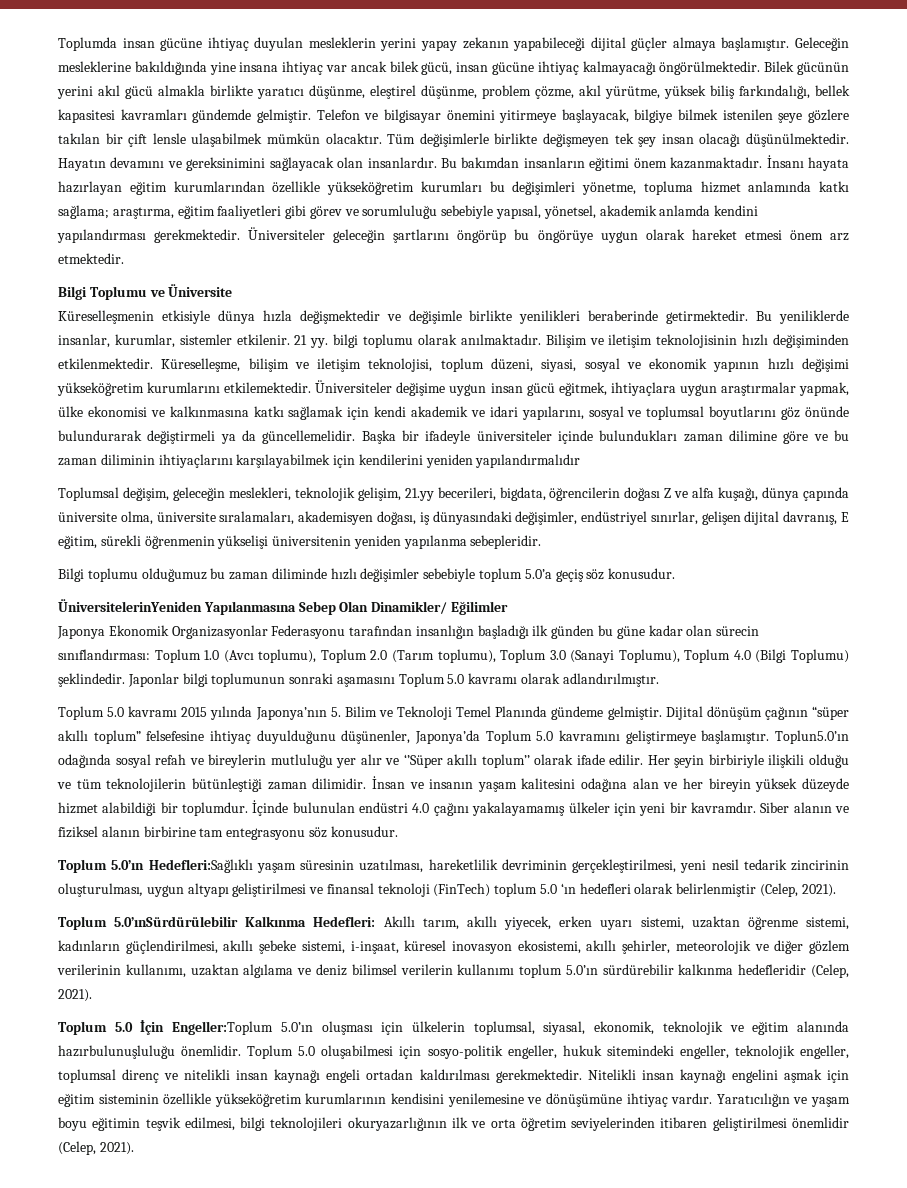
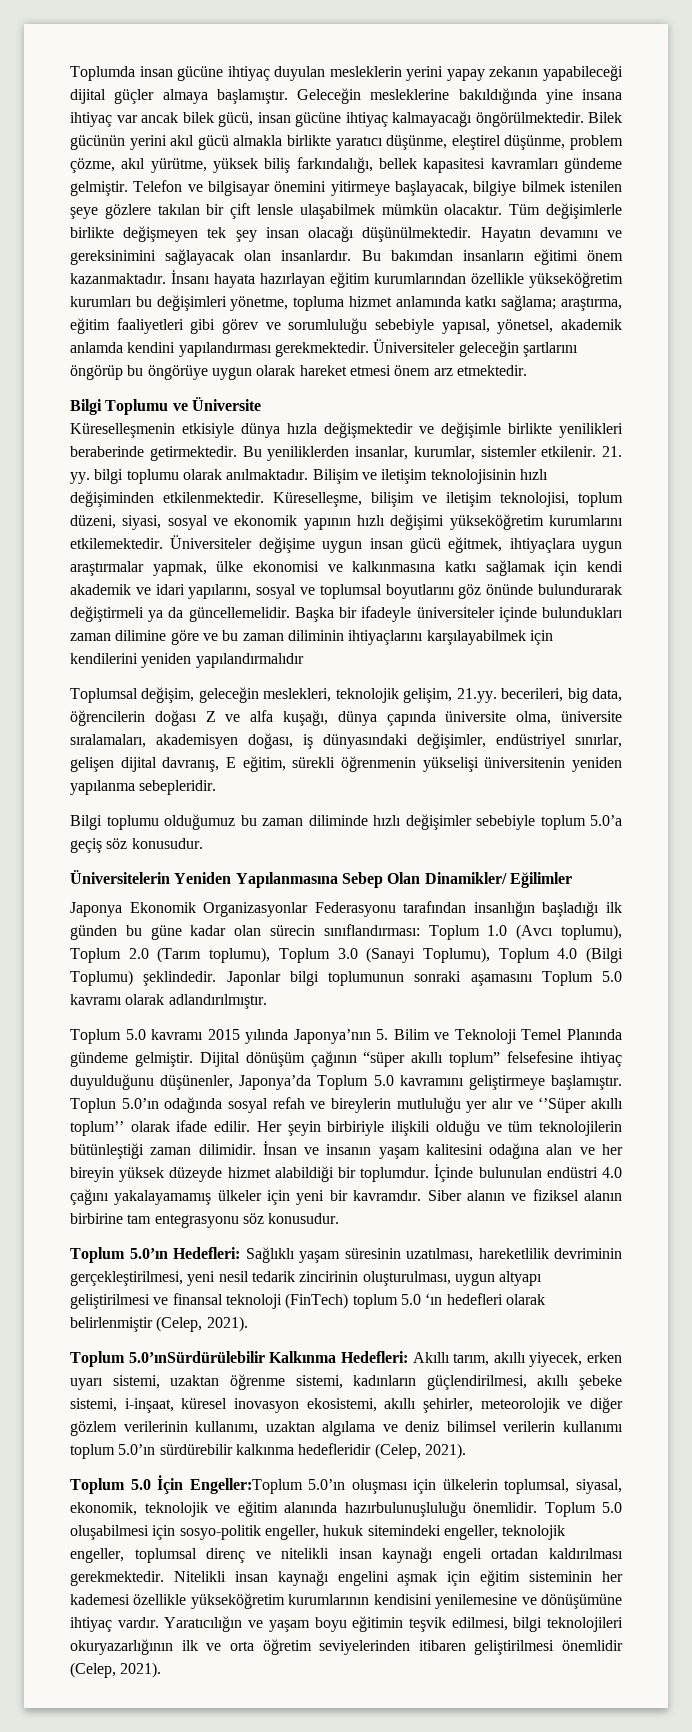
- Bilek gücünün yerini akıl gücü almakla birlikte yaratıcı düşünme, eleştirel düşünme, problem çözme, akıl yürütme, yüksek biliş farkındalığı, bellek kapasitesi kavramları gündemde gelmiştir.
+ Bilek gücünün yerini akıl gücü almakla birlikte yaratıcı düşünme, eleştirel düşünme, problem çözme, akıl yürütme, yüksek biliş farkındalığı, bellek kapasitesi kavramları gündeme gelmiştir.
- Bu yeniliklerde insanlar, kurumlar, sistemler etkilenir.
+ Bu yeniliklerden insanlar, kurumlar, sistemler etkilenir.
- 21 yy. bilgi toplumu olarak anılmaktadır.
+ 21. yy. bilgi toplumu olarak anılmaktadır.
- Toplumsal değişim, geleceğin meslekleri, teknolojik gelişim, 21.yy becerileri, bigdata, öğrencilerin doğası Z ve alfa kuşağı, dünya çapında üniversite olma, üniversite sıralamaları, akademisyen doğası, iş dünyasındaki değişimler, endüstriyel sınırlar, gelişen dijital davranış, E eğitim, sürekli öğrenmenin yükselişi üniversitenin yeniden yapılanma sebepleridir.
+ Toplumsal değişim, geleceğin meslekleri, teknolojik gelişim, 21.yy. becerileri, big data, öğrencilerin doğası Z ve alfa kuşağı, dünya çapında üniversite olma, üniversite sıralamaları, akademisyen doğası, iş dünyasındaki değişimler, endüstriyel sınırlar, gelişen dijital davranış, E eğitim, sürekli öğrenmenin yükselişi üniversitenin yeniden yapılanma sebepleridir.
- ÜniversitelerinYeniden Yapılanmasına Sebep Olan Dinamikler/ Eğilimler
+ Üniversitelerin Yeniden Yapılanmasına Sebep Olan Dinamikler/ Eğilimler
- Toplun5.0’ın odağında sosyal refah ve bireylerin mutluluğu yer alır ve ‘’Süper akıllı toplum’’ olarak ifade edilir.
+ Toplun 5.0’ın odağında sosyal refah ve bireylerin mutluluğu yer alır ve ‘’Süper akıllı toplum’’ olarak ifade edilir.
- Toplum 5.0’ın Hedefleri:Sağlıklı yaşam süresinin uzatılması, hareketlilik devriminin gerçekleştirilmesi, yeni nesil tedarik zincirinin oluşturulması, uygun altyapı geliştirilmesi ve finansal teknoloji (FinTech) toplum 5.0 ‘ın hedefleri olarak belirlenmiştir (Celep, 2021).
+ Toplum 5.0’ın Hedefleri: Sağlıklı yaşam süresinin uzatılması, hareketlilik devriminin gerçekleştirilmesi, yeni nesil tedarik zincirinin oluşturulması, uygun altyapı geliştirilmesi ve finansal teknoloji (FinTech) toplum 5.0 ‘ın hedefleri olarak belirlenmiştir (Celep, 2021).
- Nitelikli insan kaynağı engelini aşmak için eğitim sisteminin özellikle yükseköğretim kurumlarının kendisini yenilemesine ve dönüşümüne ihtiyaç vardır.
+ Nitelikli insan kaynağı engelini aşmak için eğitim sisteminin her kademesi özellikle yükseköğretim kurumlarının kendisini yenilemesine ve dönüşümüne ihtiyaç vardır.

